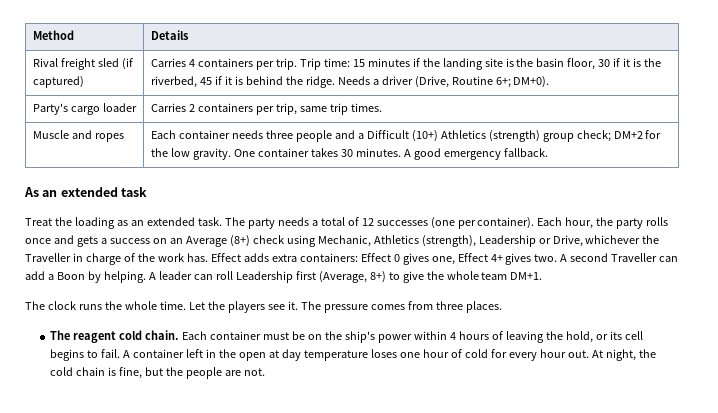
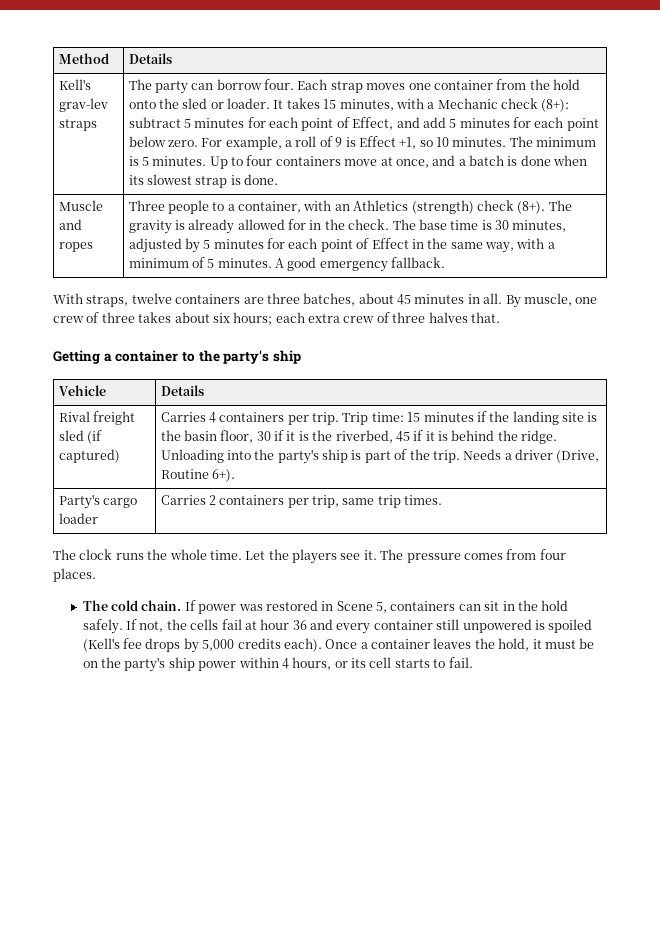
+ Kell's grav-lev straps | The party can borrow four. Each strap moves one container from the hold onto the sled or loader. It takes 15 minutes, with a Mechanic check (8+): subtract 5 minutes for each point of Effect, and add 5 minutes for each point below zero. For example, a roll of 9 is Effect +1, so 10 minutes. The minimum is 5 minutes. Up to four containers move at once, and a batch is done when its slowest strap is done.
+ Muscle and ropes | Three people to a container, with an Athletics (strength) check (8+). The gravity is already allowed for in the check. The base time is 30 minutes, adjusted by 5 minutes for each point of Effect in the same way, with a minimum of 5 minutes. A good emergency fallback.
+ With straps, twelve containers are three batches, about 45 minutes in all. By muscle, one crew of three takes about six hours; each extra crew of three halves that.
+ Getting a container to the party's ship
+ Vehicle | Details
+ Unloading into the party's ship is part of the trip.
- Needs a driver (Drive, Routine 6+; DM+0).
+ Needs a driver (Drive, Routine 6+).
- Muscle and ropes | Each container needs three people and a Difficult (10+) Athletics (strength) group check; DM+2 for the low gravity. One container takes 30 minutes. A good emergency fallback.
- As an extended task
- Treat the loading as an extended task. The party needs a total of 12 successes (one per container). Each hour, the party rolls once and gets a success on an Average (8+) check using Mechanic, Athletics (strength), Leadership or Drive, whichever the Traveller in charge of the work has. Effect adds extra containers: Effect 0 gives one, Effect 4+ gives two. A second Traveller can add a Boon by helping. A leader can roll Leadership first (Average, 8+) to give the whole team DM+1.
- The pressure comes from three places.
+ The pressure comes from four places.
- The reagent cold chain.
+ The cold chain.
- Each container must be on the ship's power within 4 hours of leaving the hold, or its cell begins to fail. A container left in the open at day temperature loses one hour of cold for every hour out. At night, the cold chain is fine, but the people are not.
+ If power was restored in Scene 5, containers can sit in the hold safely. If not, the cells fail at hour 36 and every container still unpowered is spoiled (Kell's fee drops by 5,000 credits each). Once a container leaves the hold, it must be on the party's ship power within 4 hours, or its cell starts to fail.

